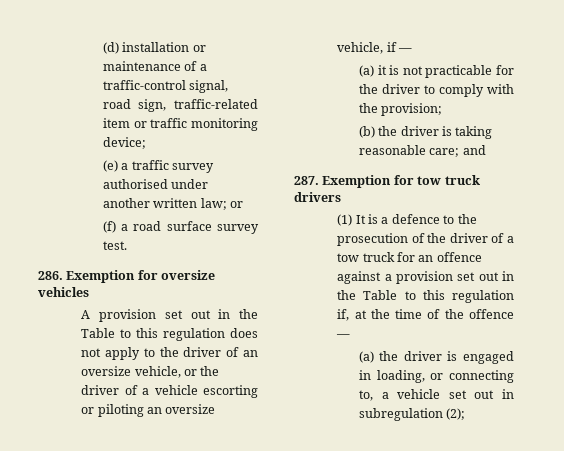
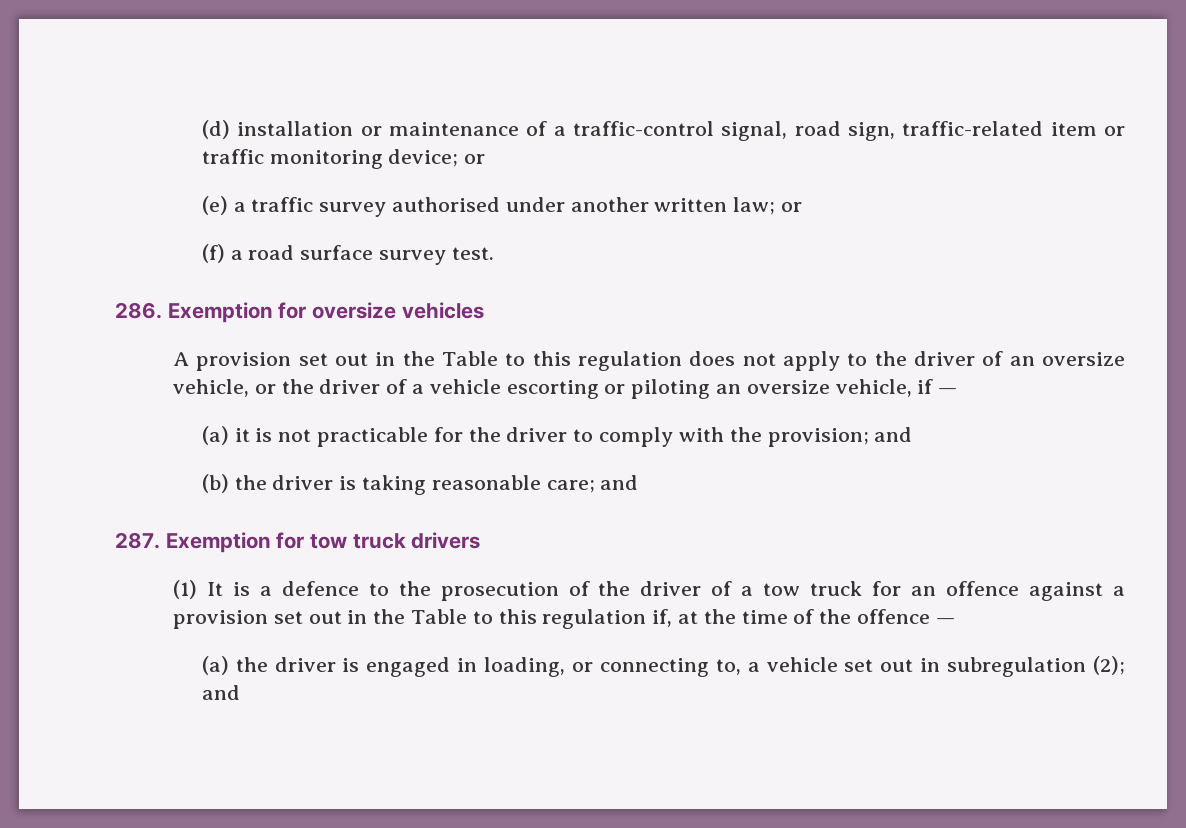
- (d) installation or maintenance of a traffic-control signal, road sign, traffic-related item or traffic monitoring device;
+ (d) installation or maintenance of a traffic-control signal, road sign, traffic-related item or traffic monitoring device; or
- (a) it is not practicable for the driver to comply with the provision;
+ (a) it is not practicable for the driver to comply with the provision; and
- (a) the driver is engaged in loading, or connecting to, a vehicle set out in subregulation (2);
+ (a) the driver is engaged in loading, or connecting to, a vehicle set out in subregulation (2); and

